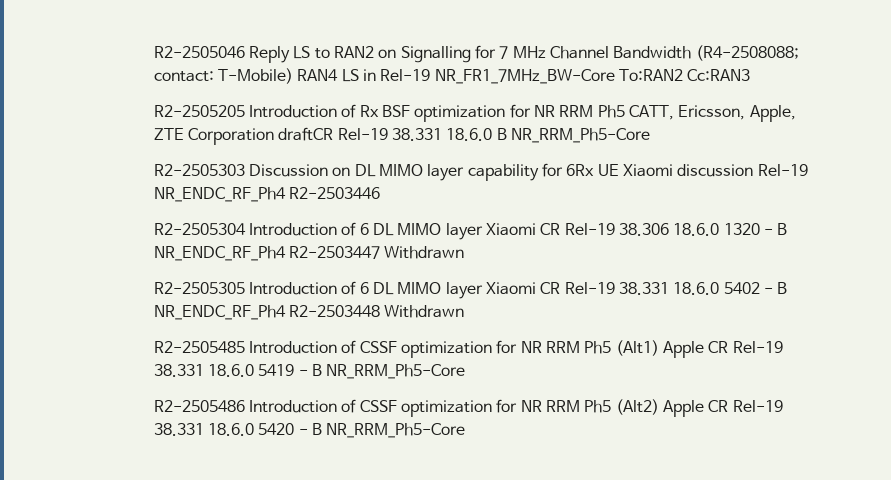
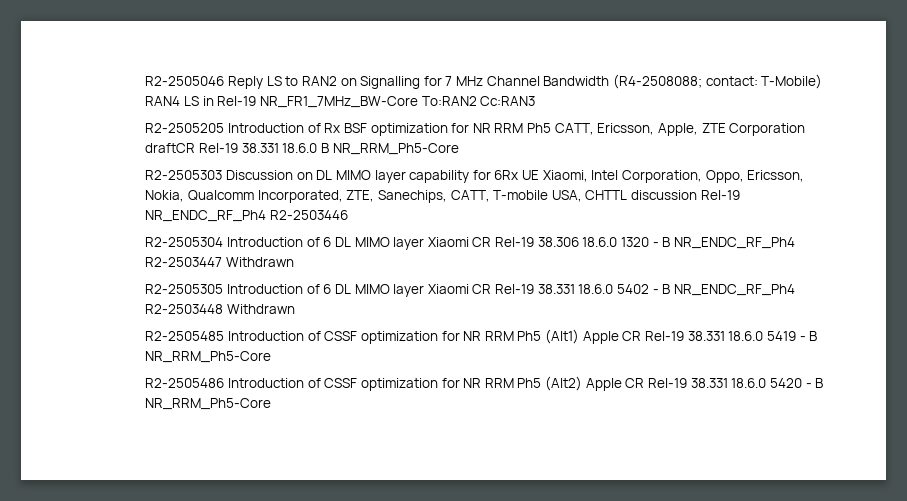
- R2-2505303 Discussion on DL MIMO layer capability for 6Rx UE Xiaomi discussion Rel-19 NR_ENDC_RF_Ph4 R2-2503446
+ R2-2505303 Discussion on DL MIMO layer capability for 6Rx UE Xiaomi, Intel Corporation, Oppo, Ericsson, Nokia, Qualcomm Incorporated, ZTE, Sanechips, CATT, T-mobile USA, CHTTL discussion Rel-19 NR_ENDC_RF_Ph4 R2-2503446

